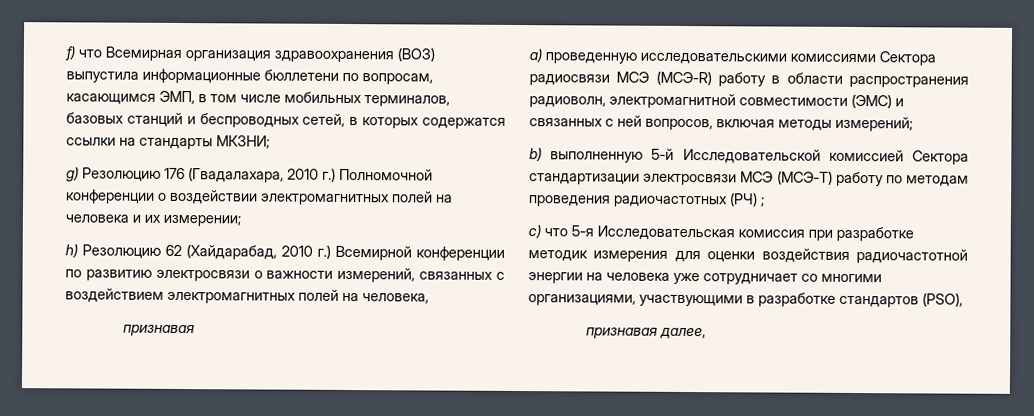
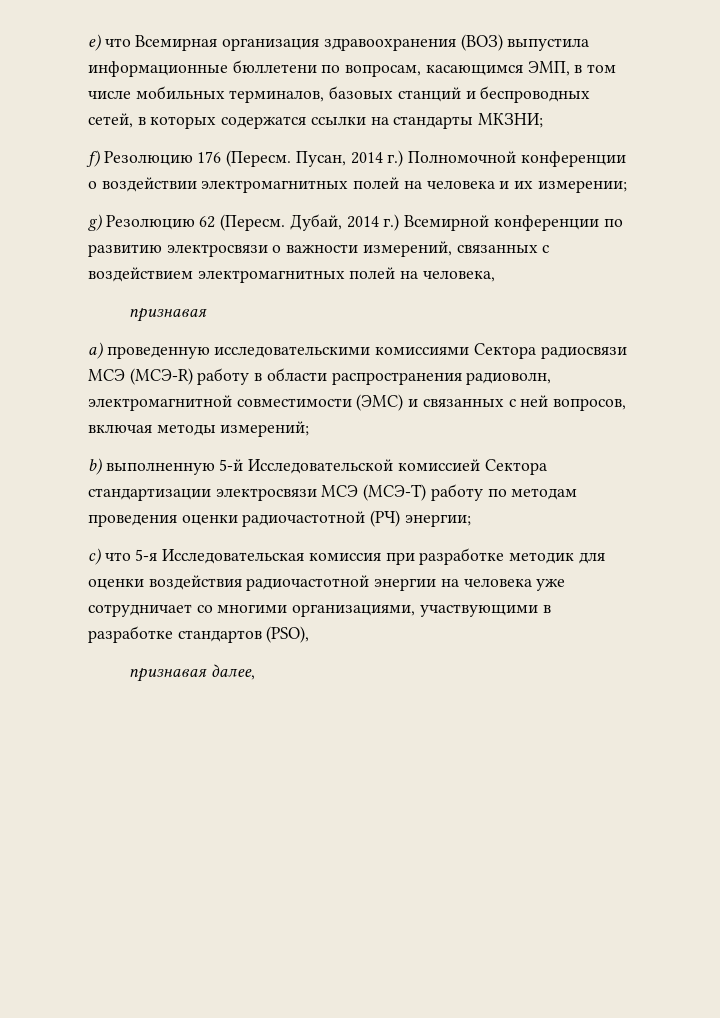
- f) что Всемирная организация здравоохранения (ВОЗ) выпустила информационные бюллетени по вопросам, касающимся ЭМП, в том числе мобильных терминалов, базовых станций и беспроводных сетей, в которых содержатся ссылки на стандарты МКЗНИ;
+ e) что Всемирная организация здравоохранения (ВОЗ) выпустила информационные бюллетени по вопросам, касающимся ЭМП, в том числе мобильных терминалов, базовых станций и беспроводных сетей, в которых содержатся ссылки на стандарты МКЗНИ;
- g) Резолюцию 176 (Гвадалахара, 2010 г.) Полномочной конференции о воздействии электромагнитных полей на человека и их измерении;
+ f) Резолюцию 176 (Пересм. Пусан, 2014 г.) Полномочной конференции о воздействии электромагнитных полей на человека и их измерении;
- h) Резолюцию 62 (Хайдарабад, 2010 г.) Всемирной конференции по развитию электросвязи о важности измерений, связанных с воздействием электромагнитных полей на человека,
+ g) Резолюцию 62 (Пересм. Дубай, 2014 г.) Всемирной конференции по развитию электросвязи о важности измерений, связанных с воздействием электромагнитных полей на человека,
- b) выполненную 5-й Исследовательской комиссией Сектора стандартизации электросвязи МСЭ (МСЭ-Т) работу по методам проведения радиочастотных (РЧ) ;
+ b) выполненную 5-й Исследовательской комиссией Сектора стандартизации электросвязи МСЭ (МСЭ-Т) работу по методам проведения оценки радиочастотной (РЧ) энергии;
- c) что 5-я Исследовательская комиссия при разработке методик измерения для оценки воздействия радиочастотной энергии на человека уже сотрудничает со многими организациями, участвующими в разработке стандартов (PSO),
+ c) что 5-я Исследовательская комиссия при разработке методик для оценки воздействия радиочастотной энергии на человека уже сотрудничает со многими организациями, участвующими в разработке стандартов (PSO),

